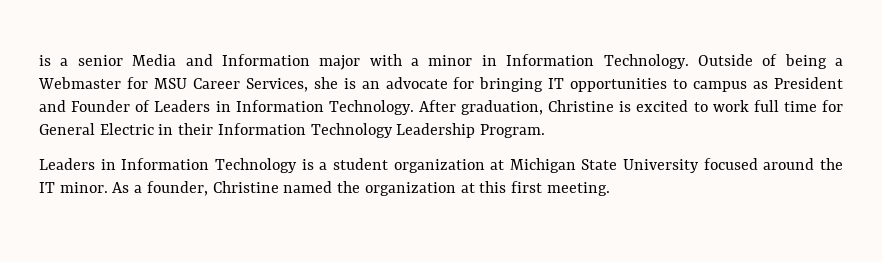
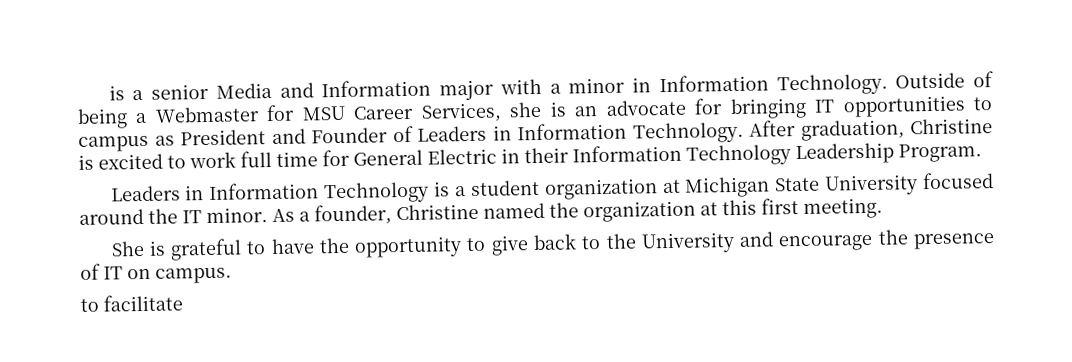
+ She is grateful to have the opportunity to give back to the University and encourage the presence of IT on campus.
+ to facilitate

